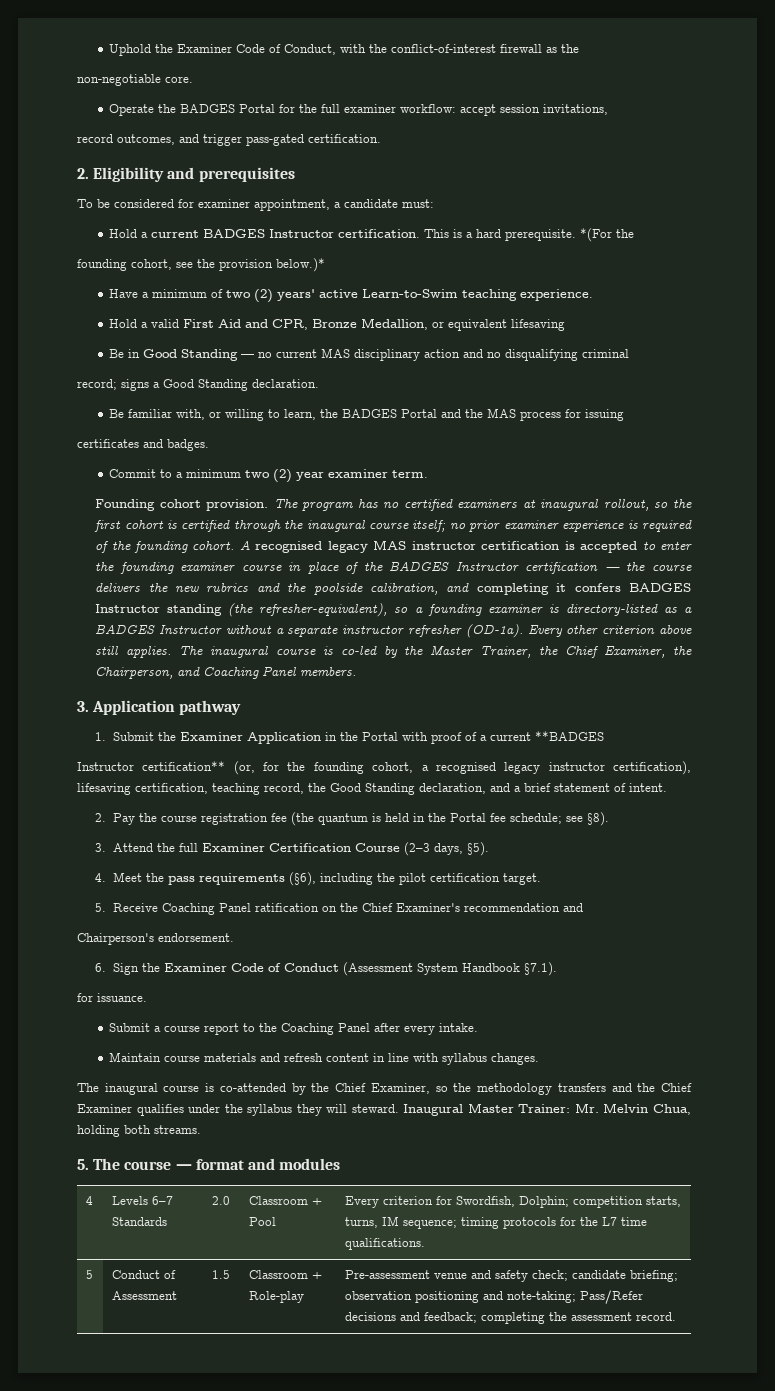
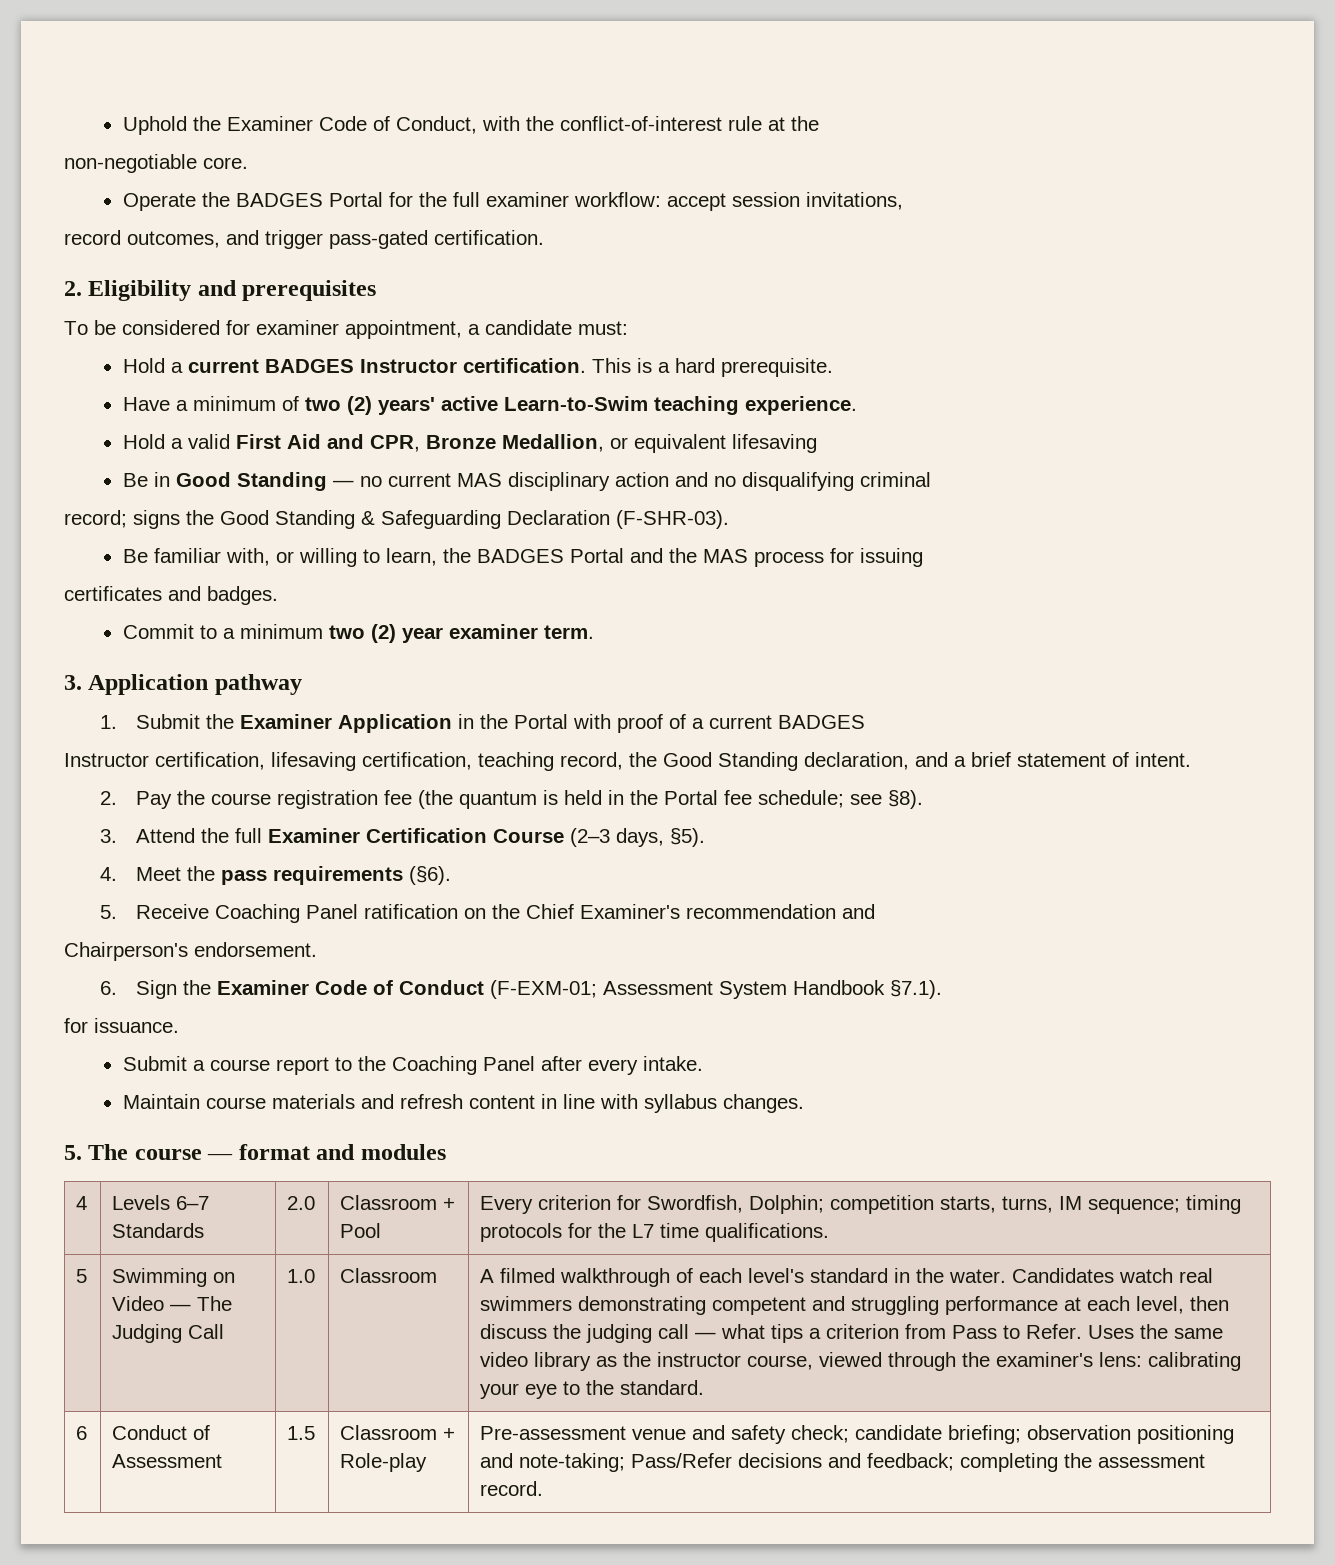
- Uphold the Examiner Code of Conduct, with the conflict-of-interest firewall as the
+ Uphold the Examiner Code of Conduct, with the conflict-of-interest rule at the
- *(For the
- founding cohort, see the provision below.)*
- record; signs a Good Standing declaration.
+ record; signs the Good Standing & Safeguarding Declaration (F-SHR-03).
- Founding cohort provision. The program has no certified examiners at inaugural rollout, so the first cohort is certified through the inaugural course itself; no prior examiner experience is required of the founding cohort. A recognised legacy MAS instructor certification is accepted to enter the founding examiner course in place of the BADGES Instructor certification — the course delivers the new rubrics and the poolside calibration, and completing it confers BADGES Instructor standing (the refresher-equivalent), so a founding examiner is directory-listed as a BADGES Instructor without a separate instructor refresher (OD-1a). Every other criterion above still applies. The inaugural course is co-led by the Master Trainer, the Chief Examiner, the Chairperson, and Coaching Panel members.
- 1. Submit the Examiner Application in the Portal with proof of a current **BADGES
- Instructor certification** (or, for the founding cohort, a recognised legacy instructor certification), lifesaving certification, teaching record, the Good Standing declaration, and a brief statement of intent.
+ 1. Submit the Examiner Application in the Portal with proof of a current BADGES
+ Instructor certification, lifesaving certification, teaching record, the Good Standing declaration, and a brief statement of intent.
- 4. Meet the pass requirements (§6), including the pilot certification target.
+ 4. Meet the pass requirements (§6).
- 6. Sign the Examiner Code of Conduct (Assessment System Handbook §7.1).
+ 6. Sign the Examiner Code of Conduct (F-EXM-01; Assessment System Handbook §7.1).
- The inaugural course is co-attended by the Chief Examiner, so the methodology transfers and the Chief Examiner qualifies under the syllabus they will steward. Inaugural Master Trainer: Mr. Melvin Chua, holding both streams.
- Conduct of Assessment | 1.5 | Classroom + Role-play | Pre-assessment venue and safety check; candidate briefing; observation positioning and note-taking; Pass/Refer decisions and feedback; completing the assessment record.
+ Swimming on Video — The Judging Call | 1.0 | Classroom | A filmed walkthrough of each level's standard in the water. Candidates watch real swimmers demonstrating competent and struggling performance at each level, then discuss the judging call — what tips a criterion from Pass to Refer. Uses the same video library as the instructor course, viewed through the examiner's lens: calibrating your eye to the standard.
+ 6 | Conduct of Assessment | 1.5 | Classroom + Role-play | Pre-assessment venue and safety check; candidate briefing; observation positioning and note-taking; Pass/Refer decisions and feedback; completing the assessment record.

